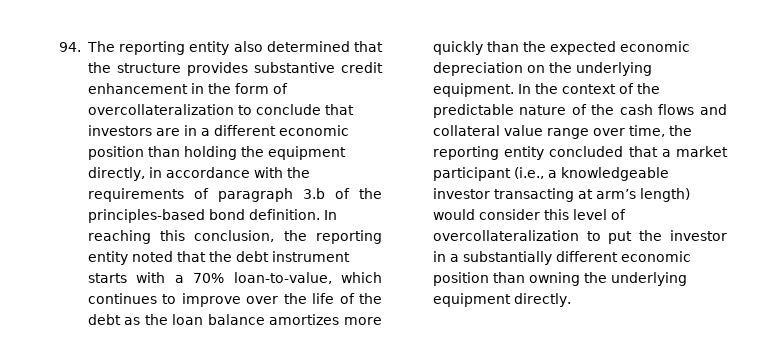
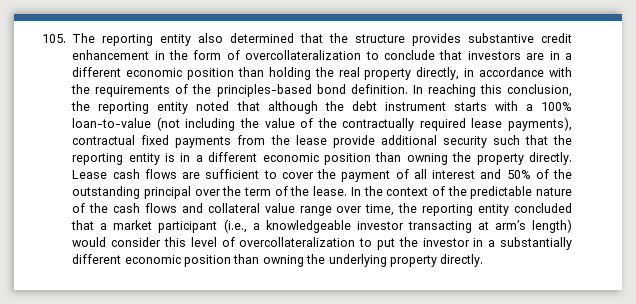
- 94. The reporting entity also determined that the structure provides substantive credit enhancement in the form of overcollateralization to conclude that investors are in a different economic position than holding the equipment directly, in accordance with the requirements of paragraph 3.b of the principles-based bond definition.
+ 105. The reporting entity also determined that the structure provides substantive credit enhancement in the form of overcollateralization to conclude that investors are in a different economic position than holding the real property directly, in accordance with the requirements of the principles-based bond definition.
- In reaching this conclusion, the reporting entity noted that the debt instrument starts with a 70% loan-to-value, which continues to improve over the life of the debt as the loan balance amortizes more quickly than the expected economic depreciation on the underlying equipment.
+ In reaching this conclusion, the reporting entity noted that although the debt instrument starts with a 100% loan-to-value (not including the value of the contractually required lease payments), contractual fixed payments from the lease provide additional security such that the reporting entity is in a different economic position than owning the property directly. Lease cash flows are sufficient to cover the payment of all interest and 50% of the outstanding principal over the term of the lease.
- In the context of the predictable nature of the cash flows and collateral value range over time, the reporting entity concluded that a market participant (i.e., a knowledgeable investor transacting at arm’s length) would consider this level of overcollateralization to put the investor in a substantially different economic position than owning the underlying equipment directly.
+ In the context of the predictable nature of the cash flows and collateral value range over time, the reporting entity concluded that a market participant (i.e., a knowledgeable investor transacting at arm’s length) would consider this level of overcollateralization to put the investor in a substantially different economic position than owning the underlying property directly.

